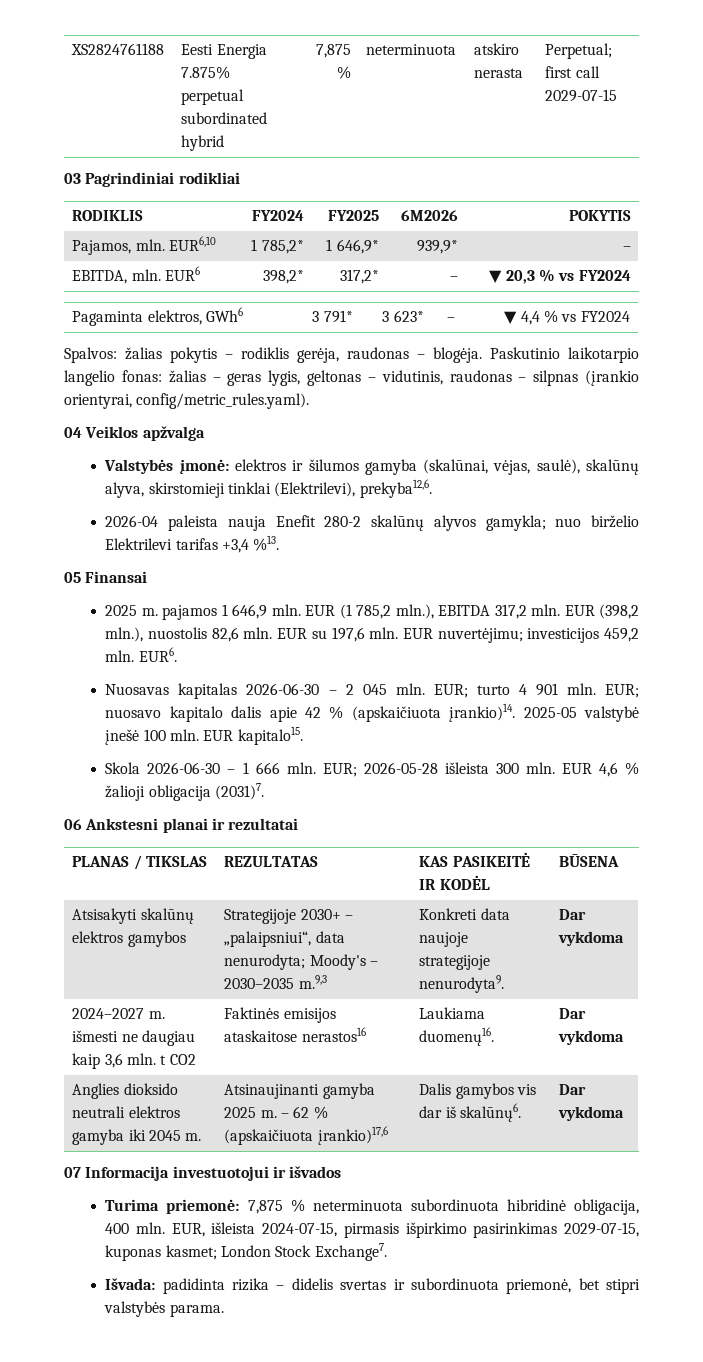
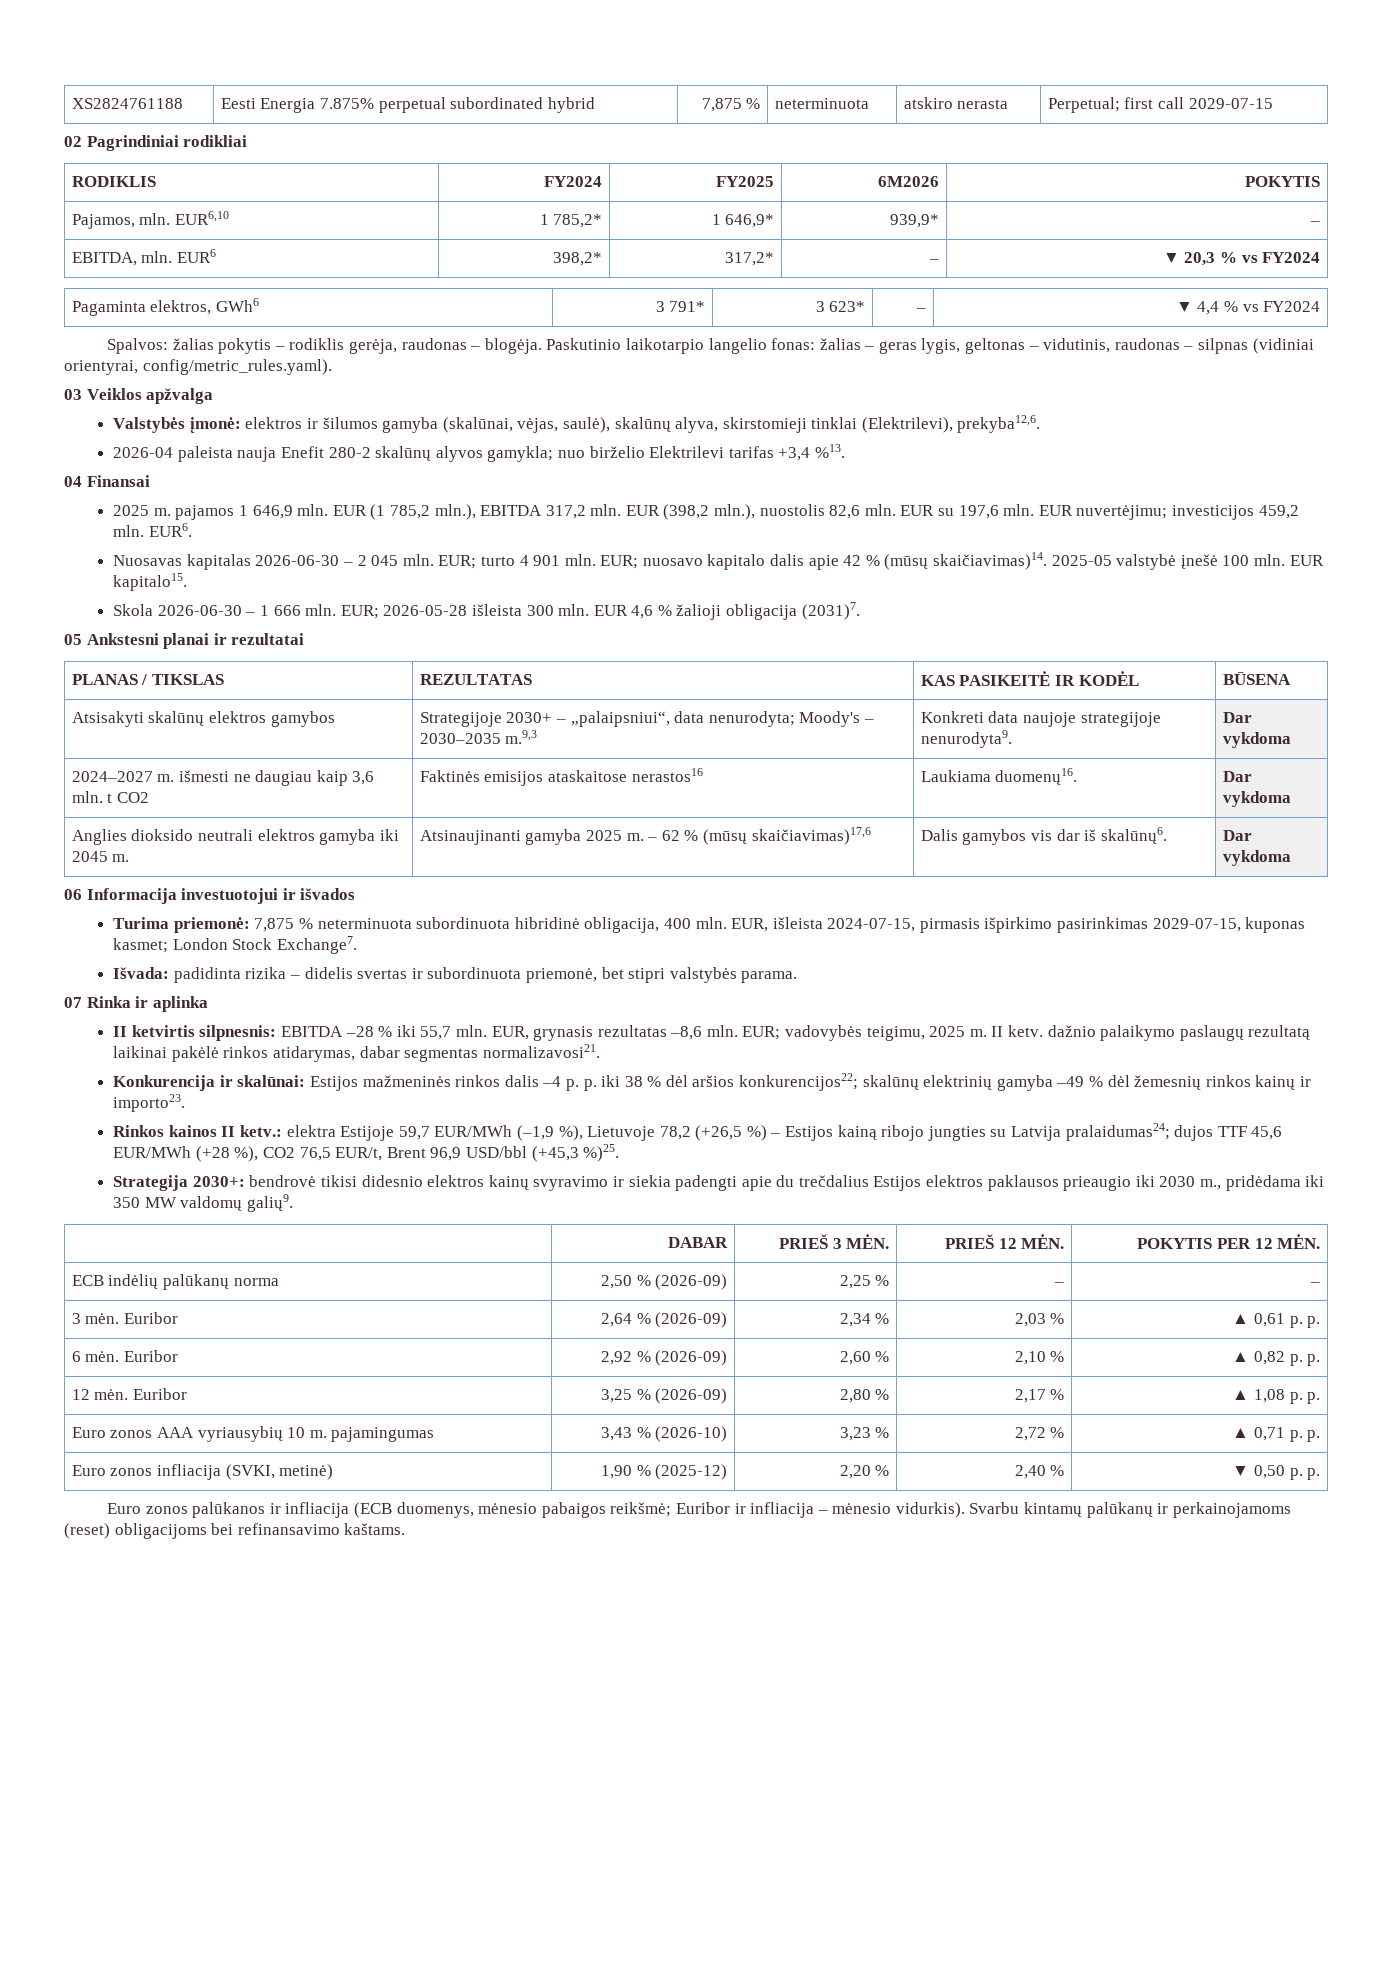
- 03 Pagrindiniai rodikliai
+ 02 Pagrindiniai rodikliai
- Paskutinio laikotarpio langelio fonas: žalias – geras lygis, geltonas – vidutinis, raudonas – silpnas (įrankio orientyrai, config/metric_rules.yaml).
+ Paskutinio laikotarpio langelio fonas: žalias – geras lygis, geltonas – vidutinis, raudonas – silpnas (vidiniai orientyrai, config/metric_rules.yaml).
- 04 Veiklos apžvalga
+ 03 Veiklos apžvalga
- 05 Finansai
+ 04 Finansai
- EUR; nuosavo kapitalo dalis apie 42 % (apskaičiuota įrankio)14.
+ EUR; nuosavo kapitalo dalis apie 42 % (mūsų skaičiavimas)14.
- 06 Ankstesni planai ir rezultatai
+ 05 Ankstesni planai ir rezultatai
- Anglies dioksido neutrali elektros gamyba iki 2045 m. | Atsinaujinanti gamyba 2025 m. – 62 % (apskaičiuota įrankio)17,6 | Dalis gamybos vis dar iš skalūnų6. | Dar vykdoma
+ Anglies dioksido neutrali elektros gamyba iki 2045 m. | Atsinaujinanti gamyba 2025 m. – 62 % (mūsų skaičiavimas)17,6 | Dalis gamybos vis dar iš skalūnų6. | Dar vykdoma
- 07 Informacija investuotojui ir išvados
+ 06 Informacija investuotojui ir išvados
+ 07 Rinka ir aplinka
+ II ketvirtis silpnesnis: EBITDA –28 % iki 55,7 mln. EUR, grynasis rezultatas –8,6 mln. EUR; vadovybės teigimu, 2025 m. II ketv. dažnio palaikymo paslaugų rezultatą laikinai pakėlė rinkos atidarymas, dabar segmentas normalizavosi21.
+ Konkurencija ir skalūnai: Estijos mažmeninės rinkos dalis –4 p. p. iki 38 % dėl aršios konkurencijos22; skalūnų elektrinių gamyba –49 % dėl žemesnių rinkos kainų ir importo23.
+ Rinkos kainos II ketv.: elektra Estijoje 59,7 EUR/MWh (–1,9 %), Lietuvoje 78,2 (+26,5 %) – Estijos kainą ribojo jungties su Latvija pralaidumas24; dujos TTF 45,6 EUR/MWh (+28 %), CO2 76,5 EUR/t, Brent 96,9 USD/bbl (+45,3 %)25.
+ Strategija 2030+: bendrovė tikisi didesnio elektros kainų svyravimo ir siekia padengti apie du trečdalius Estijos elektros paklausos prieaugio iki 2030 m., pridėdama iki 350 MW valdomų galių9.
+ | DABAR | PRIEŠ 3 MĖN. | PRIEŠ 12 MĖN. | POKYTIS PER 12 MĖN.
+ ECB indėlių palūkanų norma | 2,50 % (2026-09) | 2,25 % | – | –
+ 3 mėn. Euribor | 2,64 % (2026-09) | 2,34 % | 2,03 % | ▲ 0,61 p. p.
+ 6 mėn. Euribor | 2,92 % (2026-09) | 2,60 % | 2,10 % | ▲ 0,82 p. p.
+ 12 mėn. Euribor | 3,25 % (2026-09) | 2,80 % | 2,17 % | ▲ 1,08 p. p.
+ Euro zonos AAA vyriausybių 10 m. pajamingumas | 3,43 % (2026-10) | 3,23 % | 2,72 % | ▲ 0,71 p. p.
+ Euro zonos infliacija (SVKI, metinė) | 1,90 % (2025-12) | 2,20 % | 2,40 % | ▼ 0,50 p. p.
+ Euro zonos palūkanos ir infliacija (ECB duomenys, mėnesio pabaigos reikšmė; Euribor ir infliacija – mėnesio vidurkis). Svarbu kintamų palūkanų ir perkainojamoms (reset) obligacijoms bei refinansavimo kaštams.

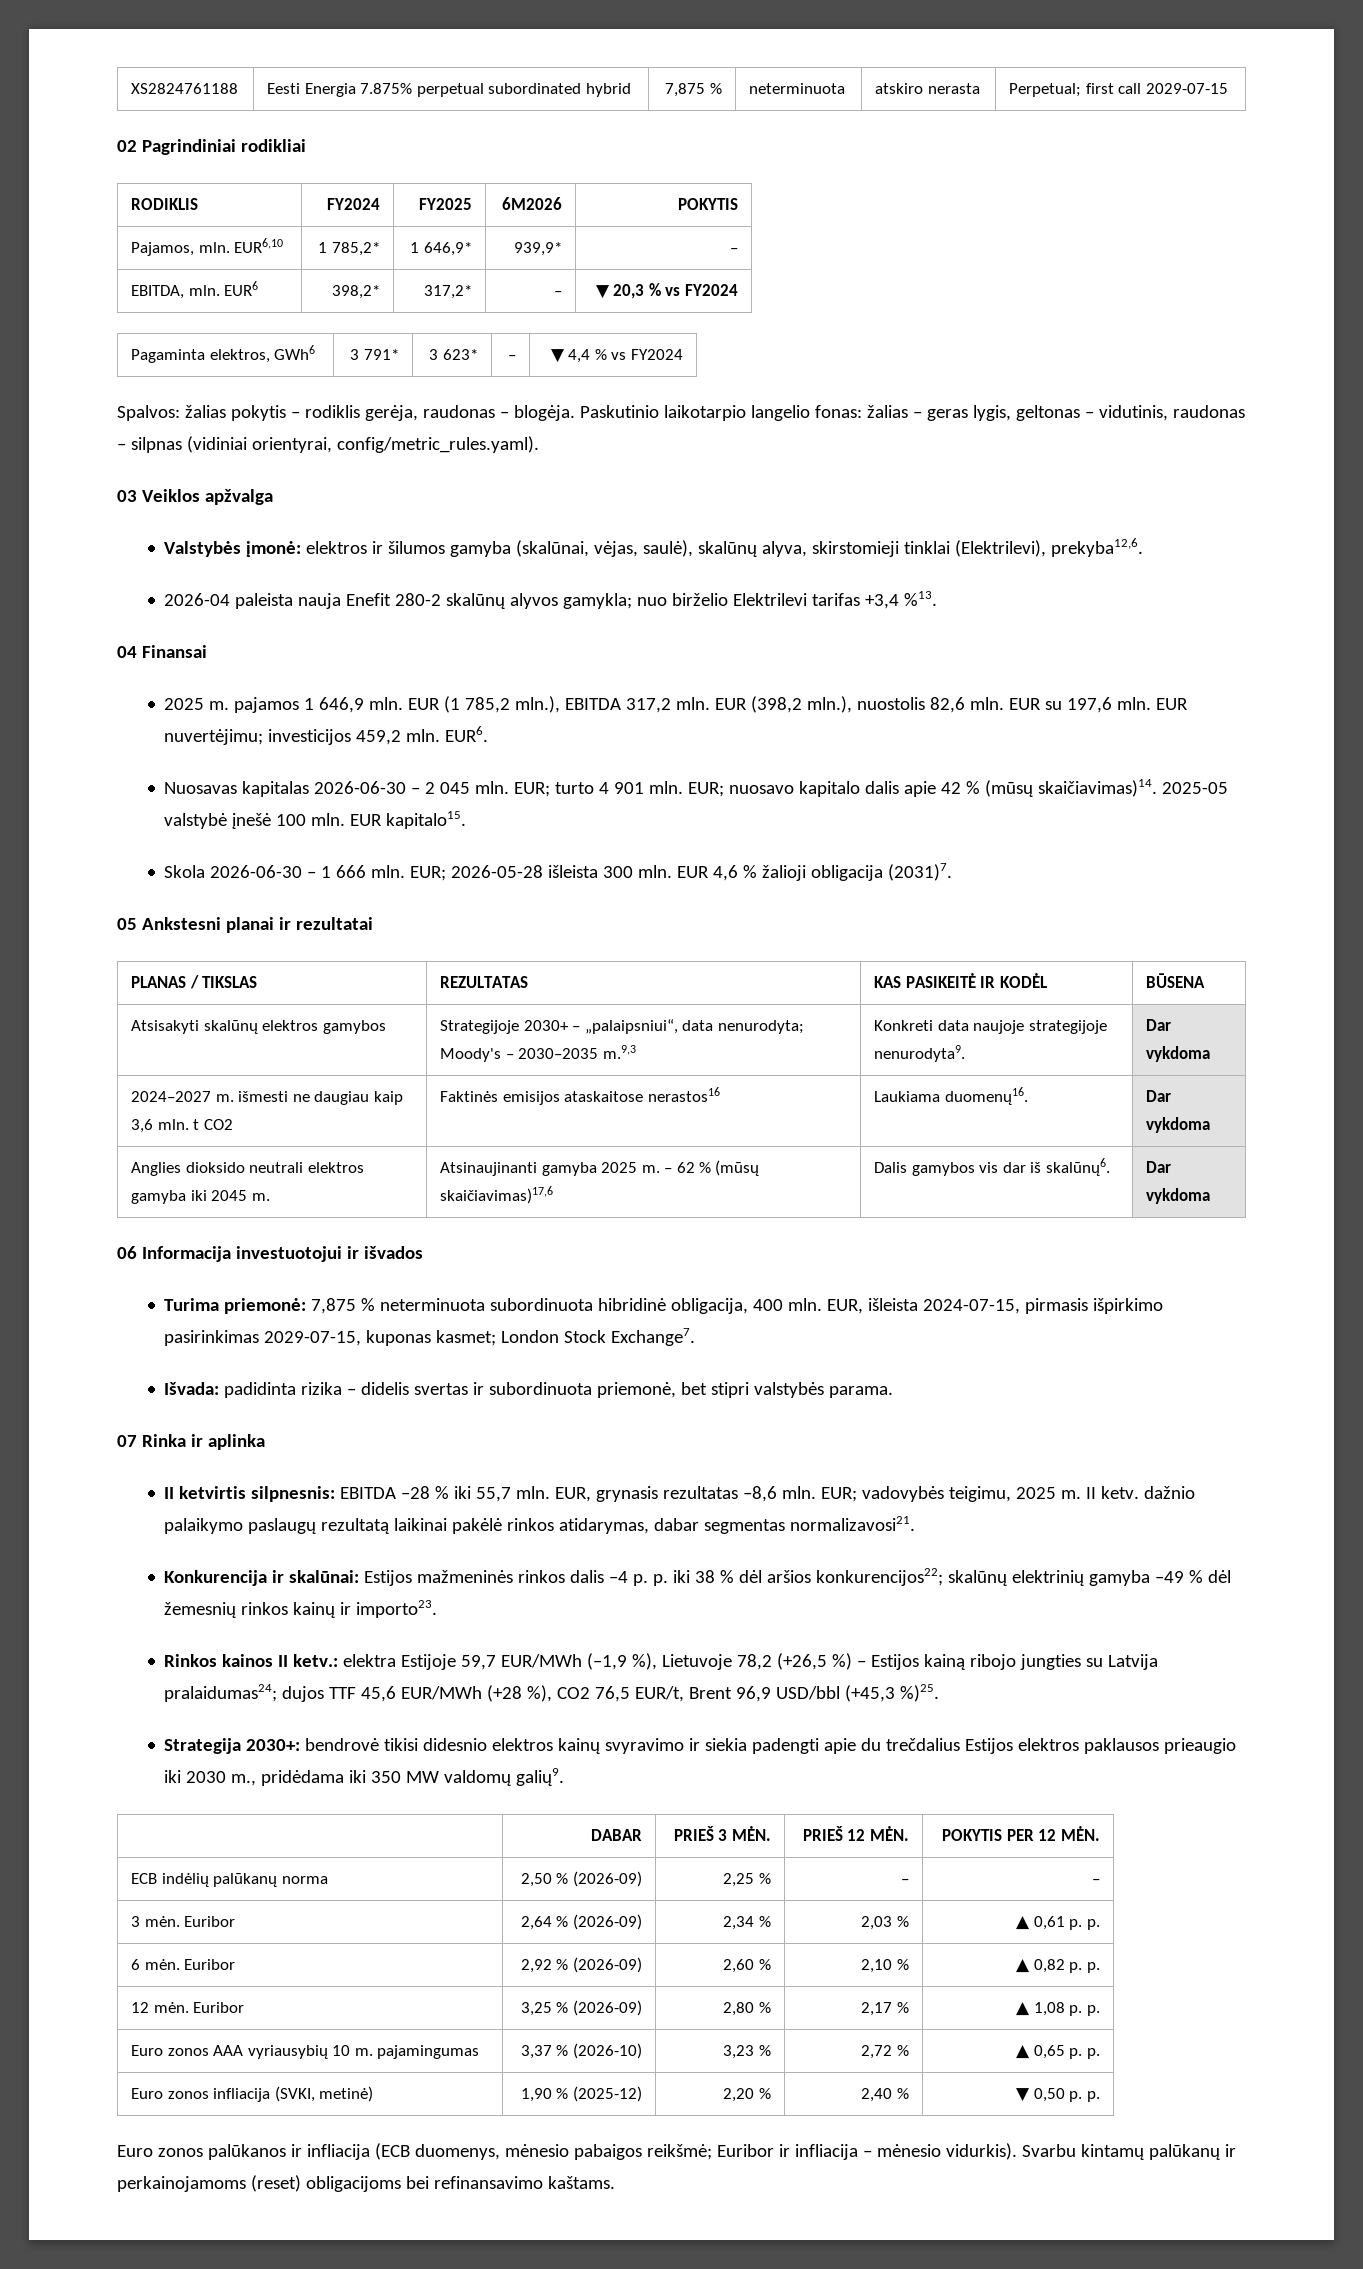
- Euro zonos AAA vyriausybių 10 m. pajamingumas | 3,43 % (2026-10) | 3,23 % | 2,72 % | ▲ 0,71 p. p.
+ Euro zonos AAA vyriausybių 10 m. pajamingumas | 3,37 % (2026-10) | 3,23 % | 2,72 % | ▲ 0,65 p. p.

